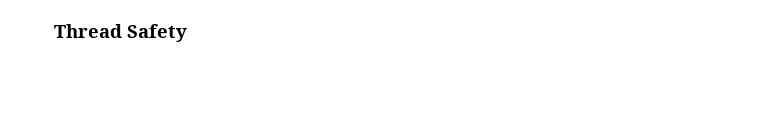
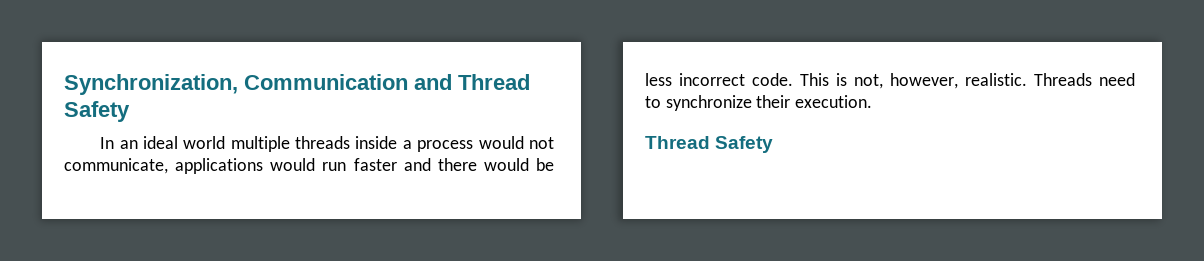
+ Synchronization, Communication and Thread Safety
+ In an ideal world multiple threads inside a process would not communicate, applications would run faster and there would be less incorrect code. This is not, however, realistic. Threads need to synchronize their execution.

